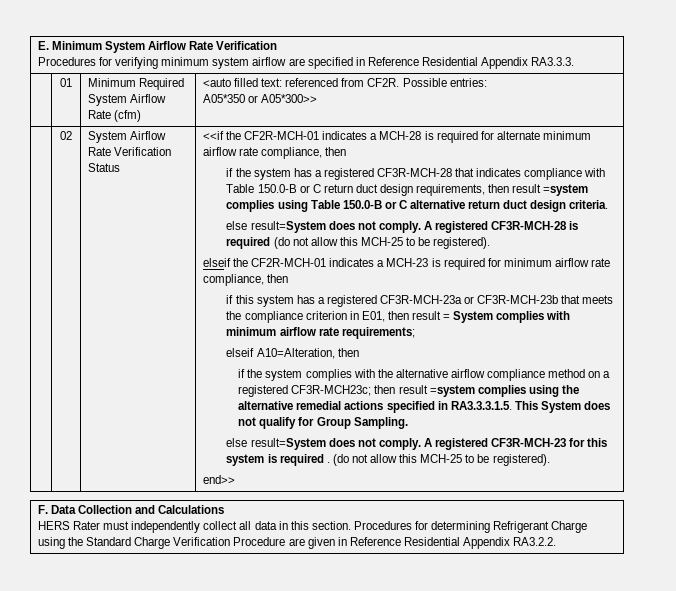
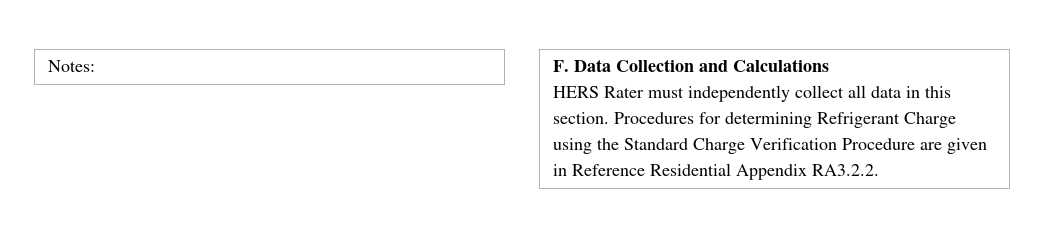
- E. Minimum System Airflow Rate Verification
- Procedures for verifying minimum system airflow are specified in Reference Residential Appendix RA3.3.3.
- | 01 | Minimum Required System Airflow Rate (cfm) | <auto filled text: referenced from CF2R. Possible entries:
- A05*350 or A05*300>>
- | 02 | System Airflow Rate Verification Status | <<if the CF2R-MCH-01 indicates a MCH-28 is required for alternate minimum airflow rate compliance, then
- if the system has a registered CF3R-MCH-28 that indicates compliance with Table 150.0-B or C return duct design requirements, then result =system complies using Table 150.0-B or C alternative return duct design criteria.
- else result=System does not comply. A registered CF3R-MCH-28 is required (do not allow this MCH-25 to be registered).
- elseif the CF2R-MCH-01 indicates a MCH-23 is required for minimum airflow rate compliance, then
- if this system has a registered CF3R-MCH-23a or CF3R-MCH-23b that meets the compliance criterion in E01, then result = System complies with minimum airflow rate requirements;
- elseif A10=Alteration, then
- if the system complies with the alternative airflow compliance method on a registered CF3R-MCH23c; then result =system complies using the alternative remedial actions specified in RA3.3.3.1.5. This System does not qualify for Group Sampling.
- else result=System does not comply. A registered CF3R-MCH-23 for this system is required . (do not allow this MCH-25 to be registered).
- end>>
+ Notes:

